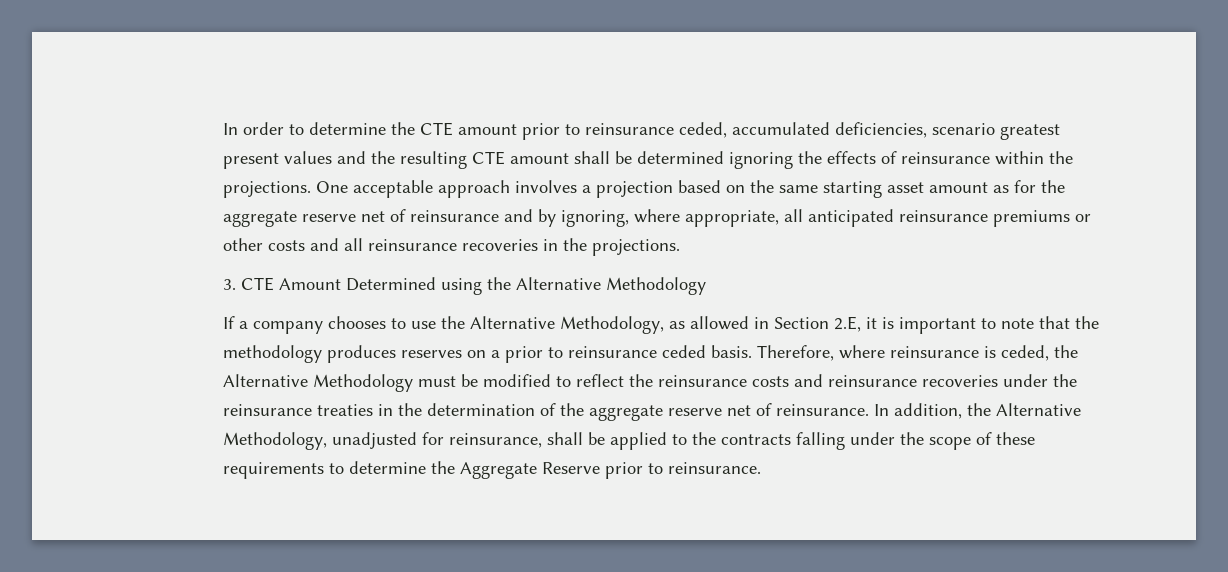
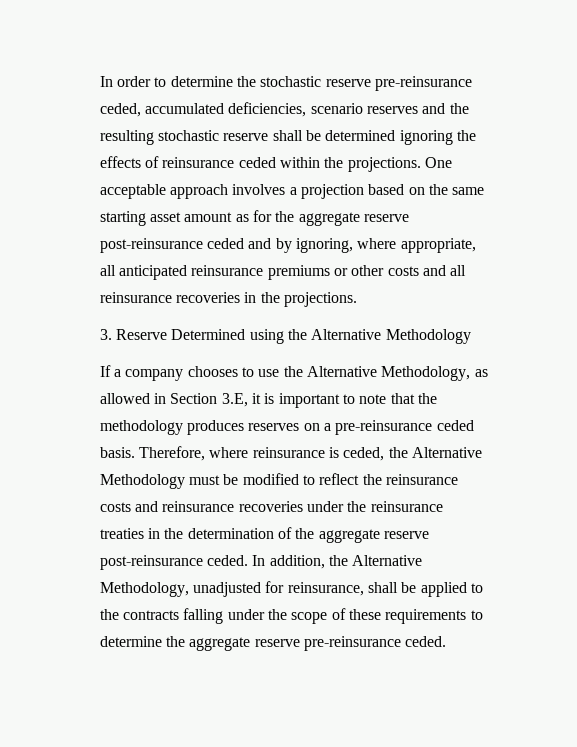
- In order to determine the CTE amount prior to reinsurance ceded, accumulated deficiencies, scenario greatest present values and the resulting CTE amount shall be determined ignoring the effects of reinsurance within the projections.
+ In order to determine the stochastic reserve pre-reinsurance ceded, accumulated deficiencies, scenario reserves and the resulting stochastic reserve shall be determined ignoring the effects of reinsurance ceded within the projections.
- One acceptable approach involves a projection based on the same starting asset amount as for the aggregate reserve net of reinsurance and by ignoring, where appropriate, all anticipated reinsurance premiums or other costs and all reinsurance recoveries in the projections.
+ One acceptable approach involves a projection based on the same starting asset amount as for the aggregate reserve post-reinsurance ceded and by ignoring, where appropriate, all anticipated reinsurance premiums or other costs and all reinsurance recoveries in the projections.
- 3. CTE Amount Determined using the Alternative Methodology
+ 3. Reserve Determined using the Alternative Methodology
- If a company chooses to use the Alternative Methodology, as allowed in Section 2.E, it is important to note that the methodology produces reserves on a prior to reinsurance ceded basis.
+ If a company chooses to use the Alternative Methodology, as allowed in Section 3.E, it is important to note that the methodology produces reserves on a pre-reinsurance ceded basis.
- Therefore, where reinsurance is ceded, the Alternative Methodology must be modified to reflect the reinsurance costs and reinsurance recoveries under the reinsurance treaties in the determination of the aggregate reserve net of reinsurance.
+ Therefore, where reinsurance is ceded, the Alternative Methodology must be modified to reflect the reinsurance costs and reinsurance recoveries under the reinsurance treaties in the determination of the aggregate reserve post-reinsurance ceded.
- In addition, the Alternative Methodology, unadjusted for reinsurance, shall be applied to the contracts falling under the scope of these requirements to determine the Aggregate Reserve prior to reinsurance.
+ In addition, the Alternative Methodology, unadjusted for reinsurance, shall be applied to the contracts falling under the scope of these requirements to determine the aggregate reserve pre-reinsurance ceded.

